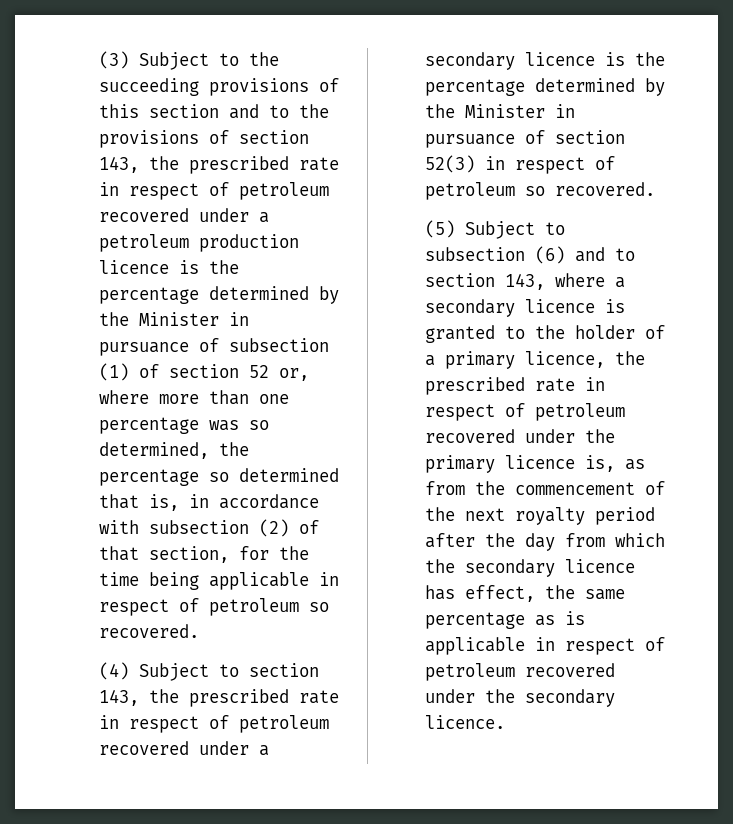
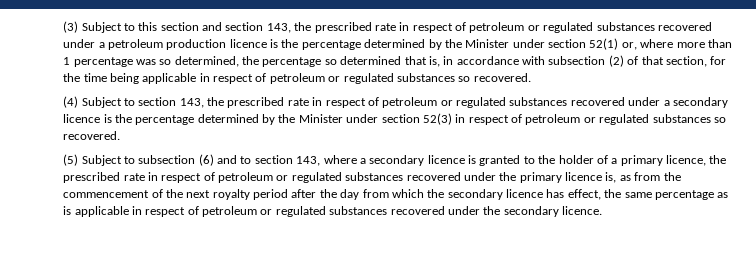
- (3) Subject to the succeeding provisions of this section and to the provisions of section 143, the prescribed rate in respect of petroleum recovered under a petroleum production licence is the percentage determined by the Minister in pursuance of subsection (1) of section 52 or, where more than one percentage was so determined, the percentage so determined that is, in accordance with subsection (2) of that section, for the time being applicable in respect of petroleum so recovered.
+ (3) Subject to this section and section 143, the prescribed rate in respect of petroleum or regulated substances recovered under a petroleum production licence is the percentage determined by the Minister under section 52(1) or, where more than 1 percentage was so determined, the percentage so determined that is, in accordance with subsection (2) of that section, for the time being applicable in respect of petroleum or regulated substances so recovered.
- (4) Subject to section 143, the prescribed rate in respect of petroleum recovered under a secondary licence is the percentage determined by the Minister in pursuance of section 52(3) in respect of petroleum so recovered.
+ (4) Subject to section 143, the prescribed rate in respect of petroleum or regulated substances recovered under a secondary licence is the percentage determined by the Minister under section 52(3) in respect of petroleum or regulated substances so recovered.
- (5) Subject to subsection (6) and to section 143, where a secondary licence is granted to the holder of a primary licence, the prescribed rate in respect of petroleum recovered under the primary licence is, as from the commencement of the next royalty period after the day from which the secondary licence has effect, the same percentage as is applicable in respect of petroleum recovered under the secondary licence.
+ (5) Subject to subsection (6) and to section 143, where a secondary licence is granted to the holder of a primary licence, the prescribed rate in respect of petroleum or regulated substances recovered under the primary licence is, as from the commencement of the next royalty period after the day from which the secondary licence has effect, the same percentage as is applicable in respect of petroleum or regulated substances recovered under the secondary licence.

